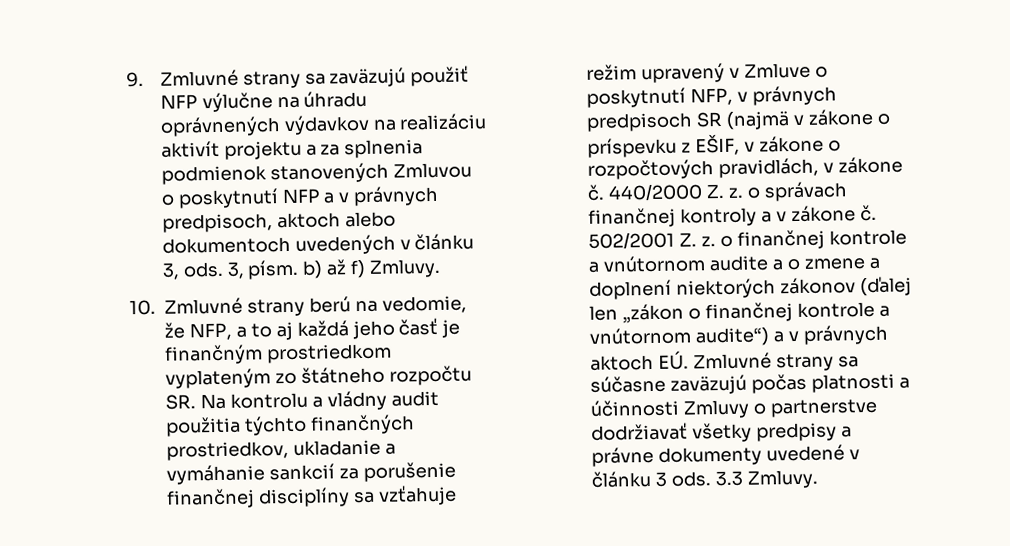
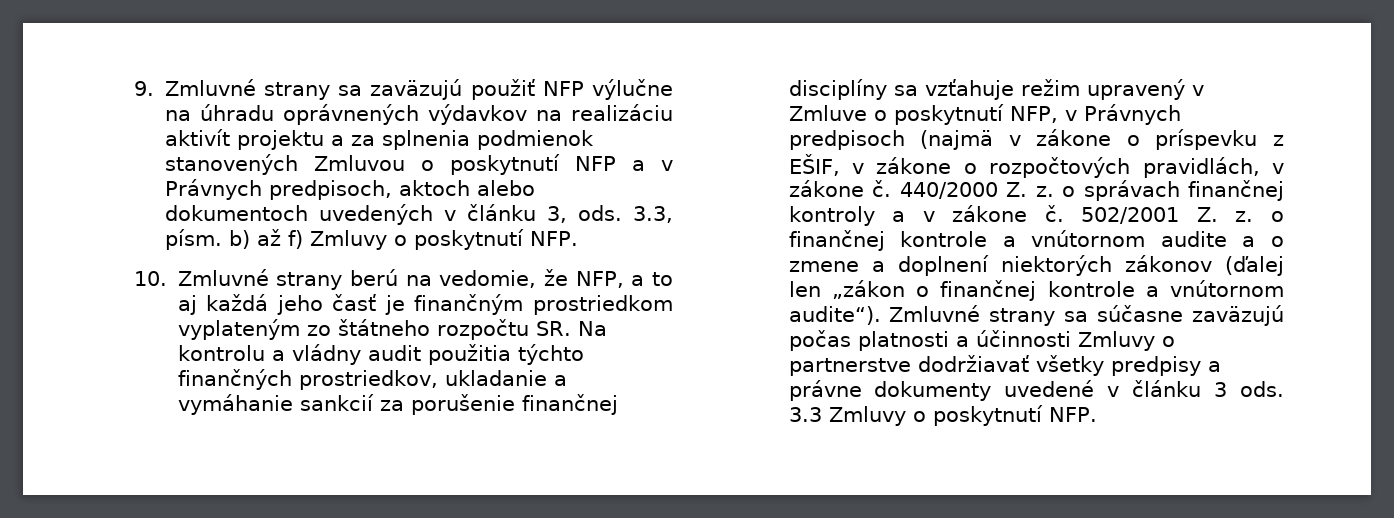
- 9. Zmluvné strany sa zaväzujú použiť NFP výlučne na úhradu oprávnených výdavkov na realizáciu aktivít projektu a za splnenia podmienok stanovených Zmluvou o poskytnutí NFP a v právnych predpisoch, aktoch alebo dokumentoch uvedených v článku 3, ods.
+ 9. Zmluvné strany sa zaväzujú použiť NFP výlučne na úhradu oprávnených výdavkov na realizáciu aktivít projektu a za splnenia podmienok stanovených Zmluvou o poskytnutí NFP a v Právnych predpisoch, aktoch alebo dokumentoch uvedených v článku 3, ods.
- 3, písm. b) až f) Zmluvy.
+ 3.3, písm. b) až f) Zmluvy o poskytnutí NFP.
- 10. Zmluvné strany berú na vedomie, že NFP, a to aj každá jeho časť je finančným prostriedkom vyplateným zo štátneho rozpočtu SR. Na kontrolu a vládny audit použitia týchto finančných prostriedkov, ukladanie a vymáhanie sankcií za porušenie finančnej disciplíny sa vzťahuje režim upravený v Zmluve o poskytnutí NFP, v právnych predpisoch SR (najmä v zákone o príspevku z EŠIF, v zákone o rozpočtových pravidlách, v zákone č.
+ 10. Zmluvné strany berú na vedomie, že NFP, a to aj každá jeho časť je finančným prostriedkom vyplateným zo štátneho rozpočtu SR. Na kontrolu a vládny audit použitia týchto finančných prostriedkov, ukladanie a vymáhanie sankcií za porušenie finančnej disciplíny sa vzťahuje režim upravený v Zmluve o poskytnutí NFP, v Právnych predpisoch (najmä v zákone o príspevku z EŠIF, v zákone o rozpočtových pravidlách, v zákone č.
- 502/2001 Z. z. o finančnej kontrole a vnútornom audite a o zmene a doplnení niektorých zákonov (ďalej len „zákon o finančnej kontrole a vnútornom audite“) a v právnych aktoch EÚ. Zmluvné strany sa súčasne zaväzujú počas platnosti a účinnosti Zmluvy o partnerstve dodržiavať všetky predpisy a právne dokumenty uvedené v článku 3 ods.
+ 502/2001 Z. z. o finančnej kontrole a vnútornom audite a o zmene a doplnení niektorých zákonov (ďalej len „zákon o finančnej kontrole a vnútornom audite“). Zmluvné strany sa súčasne zaväzujú počas platnosti a účinnosti Zmluvy o partnerstve dodržiavať všetky predpisy a právne dokumenty uvedené v článku 3 ods.
- 3.3 Zmluvy.
+ 3.3 Zmluvy o poskytnutí NFP.

